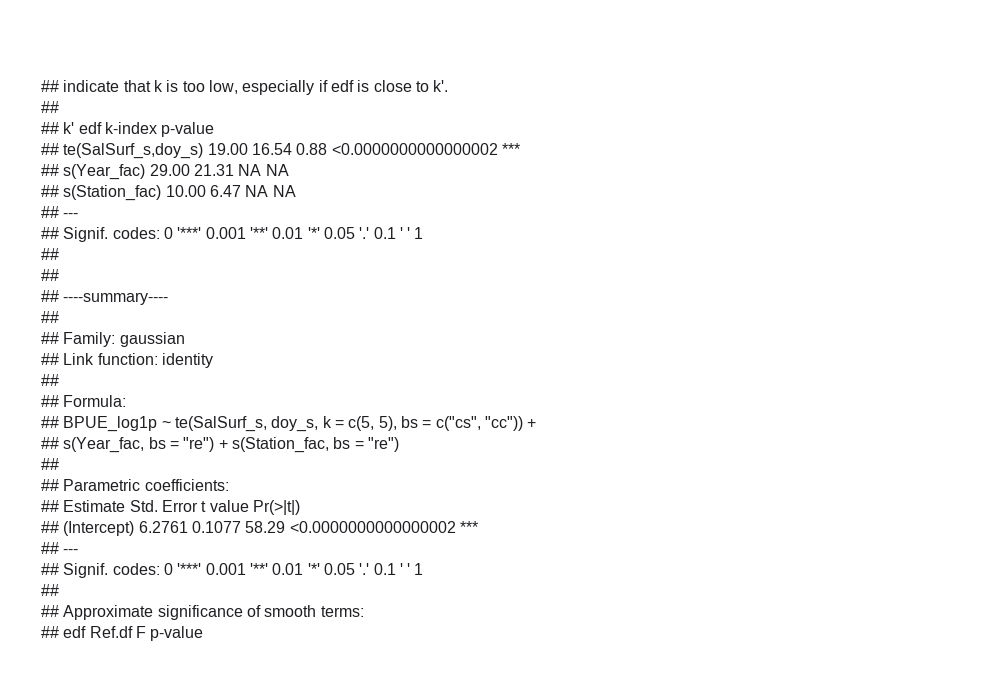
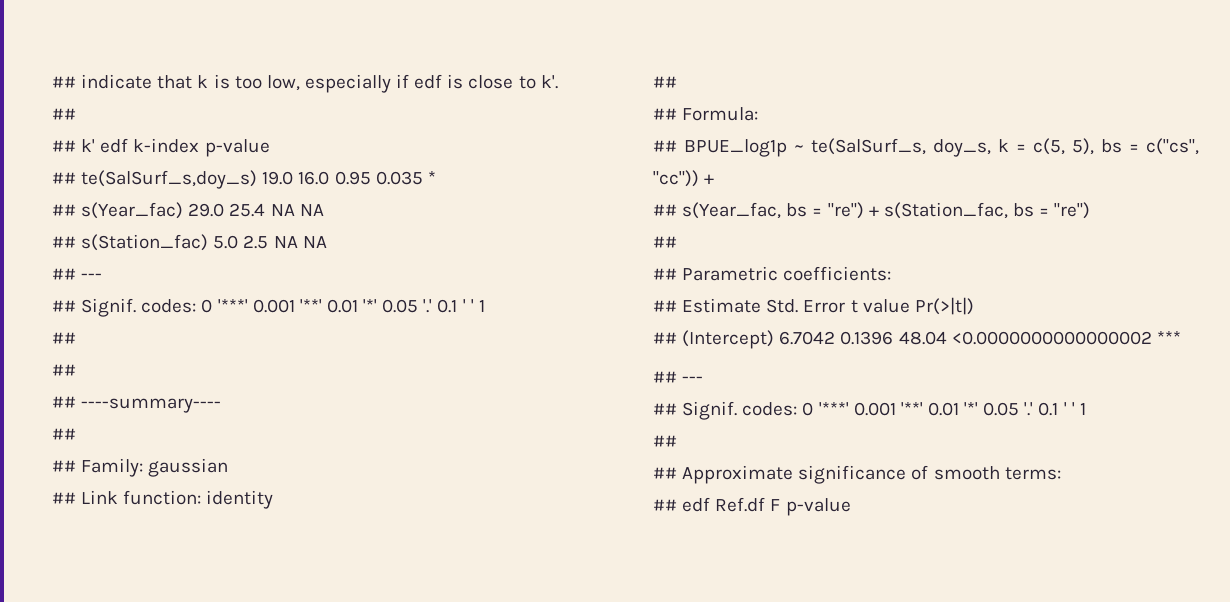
- ## te(SalSurf_s,doy_s) 19.00 16.54 0.88 <0.0000000000000002 ***
+ ## te(SalSurf_s,doy_s) 19.0 16.0 0.95 0.035 *
- ## s(Year_fac) 29.00 21.31 NA NA
+ ## s(Year_fac) 29.0 25.4 NA NA
- ## s(Station_fac) 10.00 6.47 NA NA
+ ## s(Station_fac) 5.0 2.5 NA NA
- ## (Intercept) 6.2761 0.1077 58.29 <0.0000000000000002 ***
+ ## (Intercept) 6.7042 0.1396 48.04 <0.0000000000000002 ***

